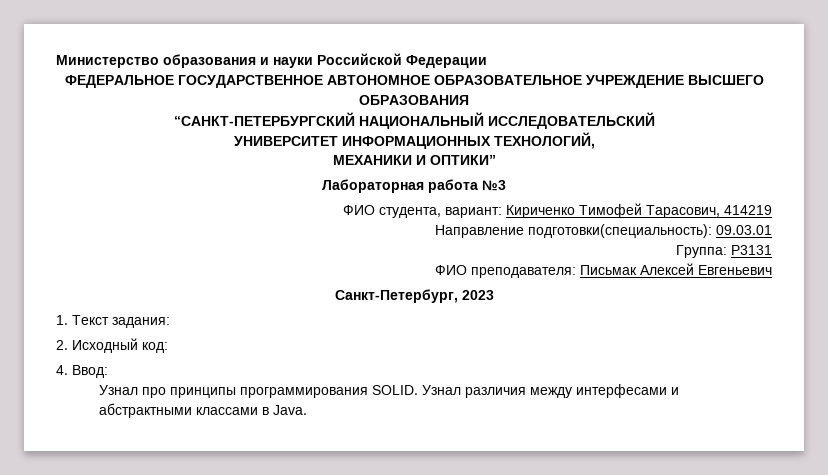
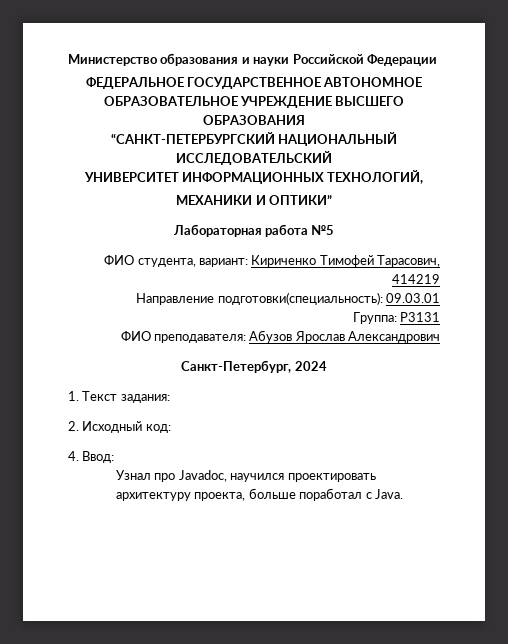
- Лабораторная работа №3
+ Лабораторная работа №5
- ФИО преподавателя: Письмак Алексей Евгеньевич
+ ФИО преподавателя: Абузов Ярослав Александрович
- Санкт-Петербург, 2023
+ Санкт-Петербург, 2024
- Узнал про принципы программирования SOLID. Узнал различия между интерфесами и абстрактными классами в Java.
+ Узнал про Javadoc, научился проектировать архитектуру проекта, больше поработал с Java.

